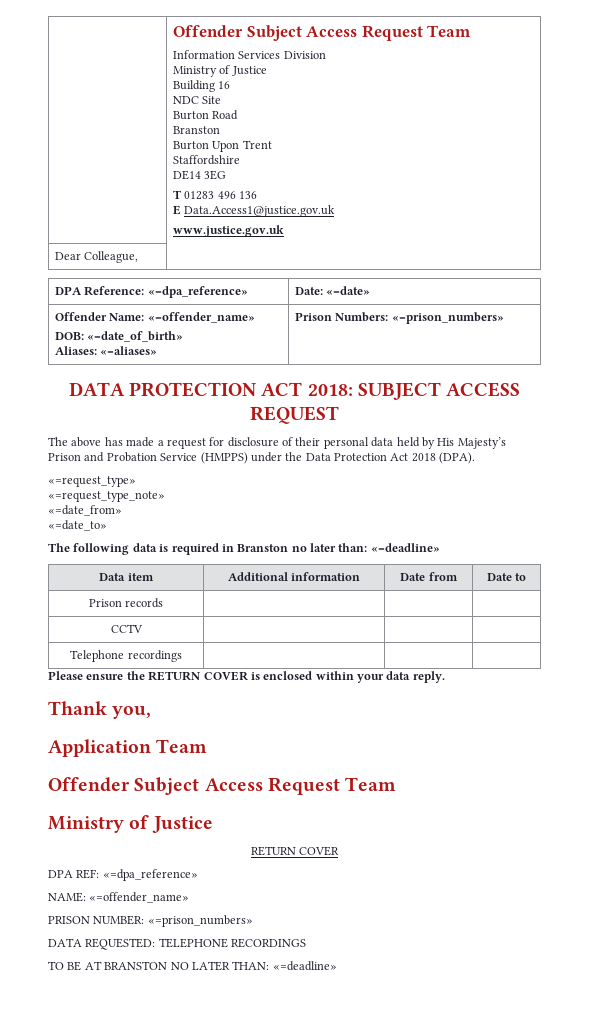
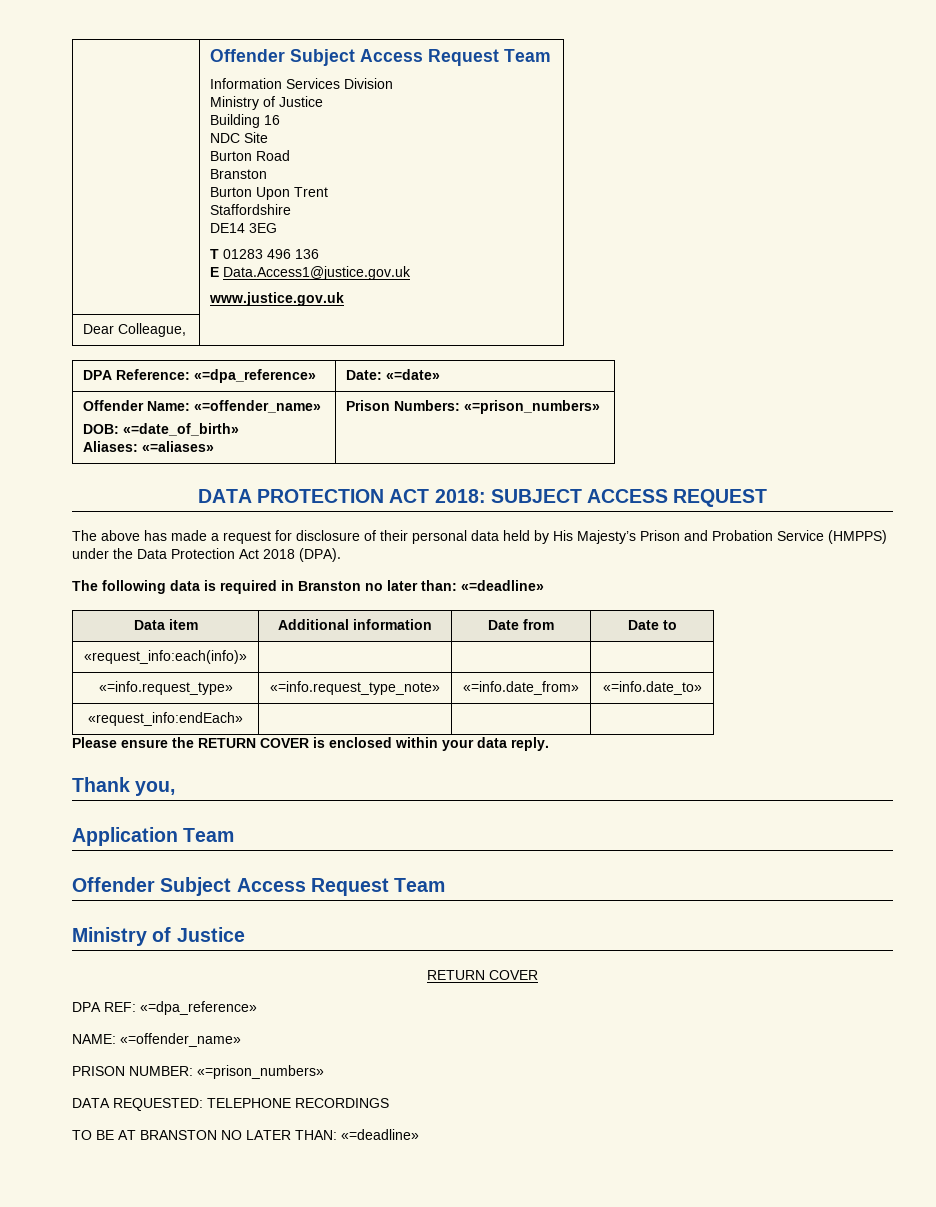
- «=request_type»
- «=request_type_note»
- «=date_from»
- «=date_to»
- Prison records | | |
- CCTV | | |
- Telephone recordings | | |
+ «request_info:each(info)» | | |
+ «=info.request_type» | «=info.request_type_note» | «=info.date_from» | «=info.date_to»
+ «request_info:endEach» | | |

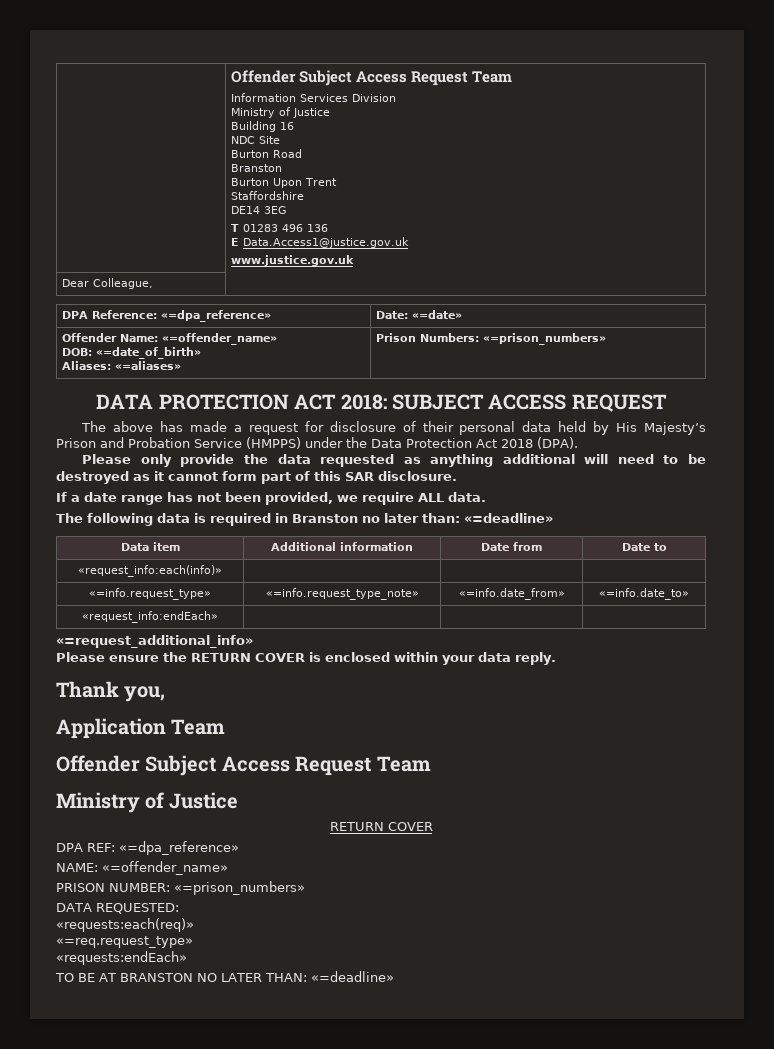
+ Please only provide the data requested as anything additional will need to be destroyed as it cannot form part of this SAR disclosure.
+ If a date range has not been provided, we require ALL data.
+ «=request_additional_info»
- DATA REQUESTED: TELEPHONE RECORDINGS
+ DATA REQUESTED:
+ «requests:each(req)»
+ «=req.request_type»
+ «requests:endEach»

